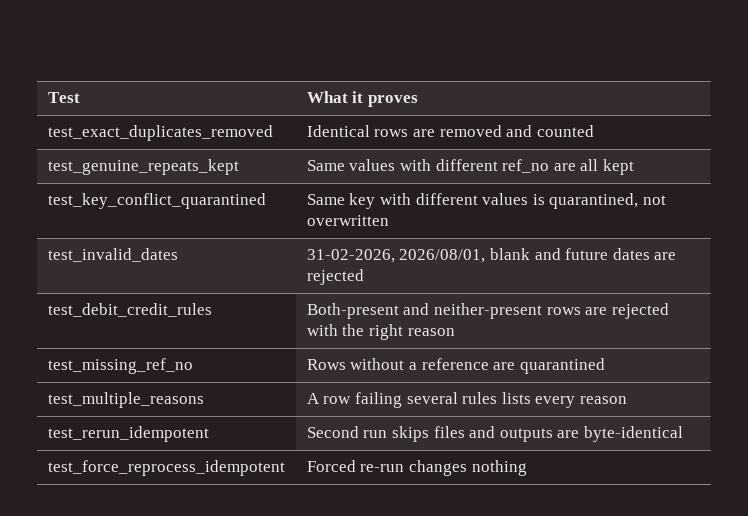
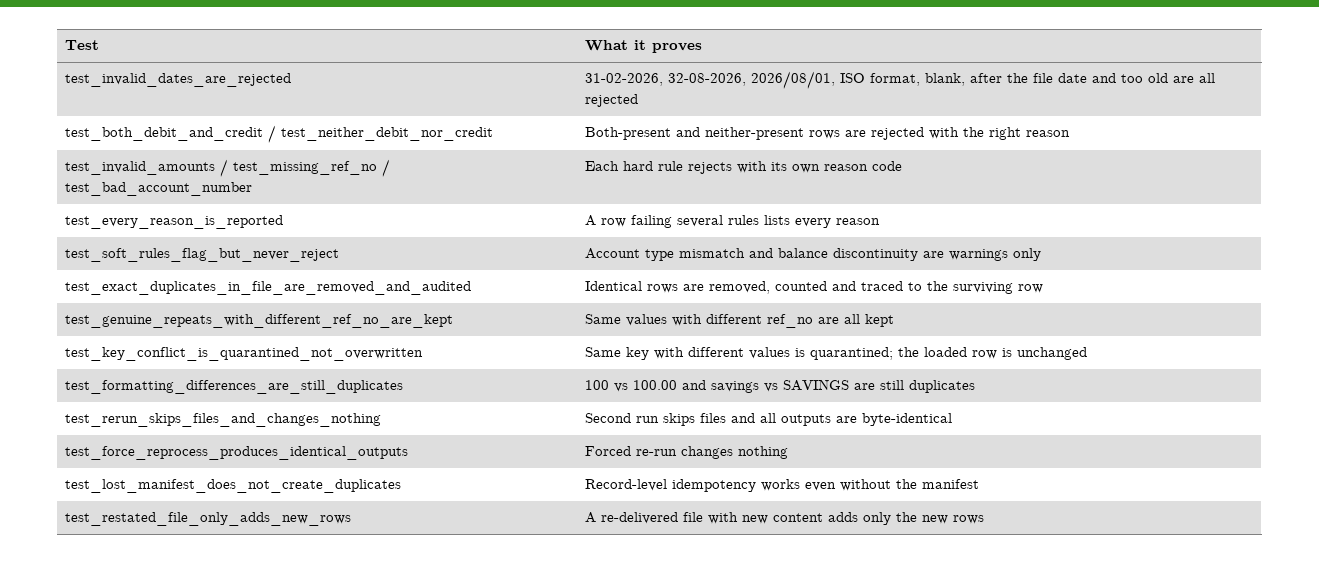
- test_exact_duplicates_removed | Identical rows are removed and counted
- test_genuine_repeats_kept | Same values with different ref_no are all kept
- test_key_conflict_quarantined | Same key with different values is quarantined, not overwritten
- test_invalid_dates | 31-02-2026, 2026/08/01, blank and future dates are rejected
- test_debit_credit_rules | Both-present and neither-present rows are rejected with the right reason
+ test_invalid_dates_are_rejected | 31-02-2026, 32-08-2026, 2026/08/01, ISO format, blank, after the file date and too old are all rejected
+ test_both_debit_and_credit / test_neither_debit_nor_credit | Both-present and neither-present rows are rejected with the right reason
- test_missing_ref_no | Rows without a reference are quarantined
- test_multiple_reasons | A row failing several rules lists every reason
+ test_invalid_amounts / test_missing_ref_no / test_bad_account_number | Each hard rule rejects with its own reason code
+ test_every_reason_is_reported | A row failing several rules lists every reason
- test_rerun_idempotent | Second run skips files and outputs are byte-identical
+ test_soft_rules_flag_but_never_reject | Account type mismatch and balance discontinuity are warnings only
+ test_exact_duplicates_in_file_are_removed_and_audited | Identical rows are removed, counted and traced to the surviving row
+ test_genuine_repeats_with_different_ref_no_are_kept | Same values with different ref_no are all kept
+ test_key_conflict_is_quarantined_not_overwritten | Same key with different values is quarantined; the loaded row is unchanged
+ test_formatting_differences_are_still_duplicates | 100 vs 100.00 and savings vs SAVINGS are still duplicates
+ test_rerun_skips_files_and_changes_nothing | Second run skips files and all outputs are byte-identical
- test_force_reprocess_idempotent | Forced re-run changes nothing
+ test_force_reprocess_produces_identical_outputs | Forced re-run changes nothing
+ test_lost_manifest_does_not_create_duplicates | Record-level idempotency works even without the manifest
+ test_restated_file_only_adds_new_rows | A re-delivered file with new content adds only the new rows

